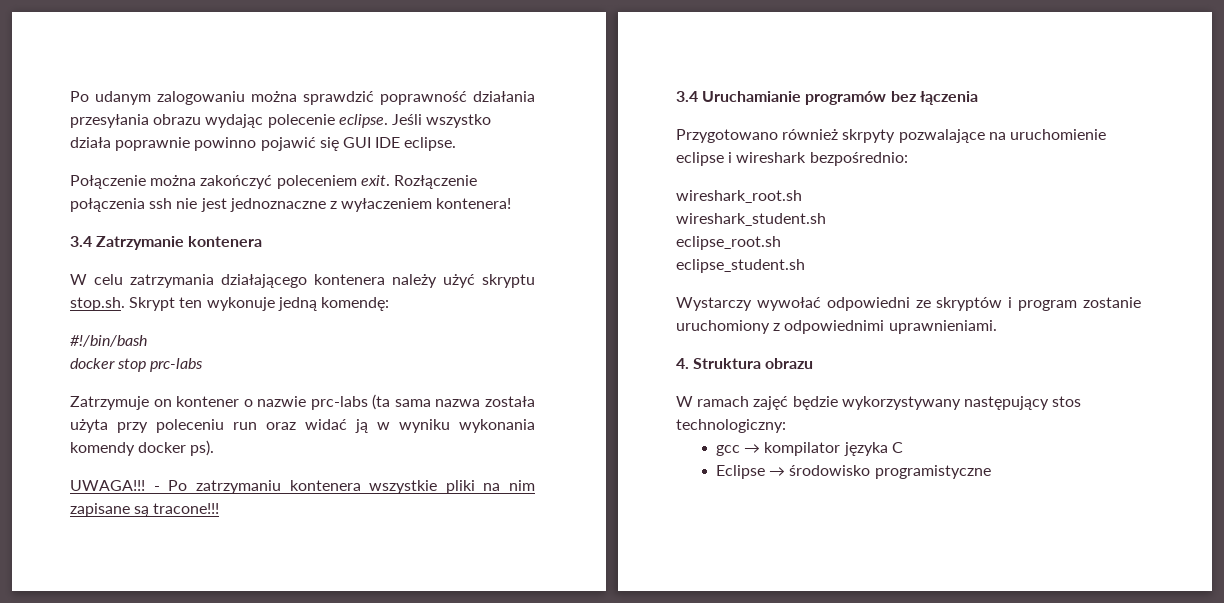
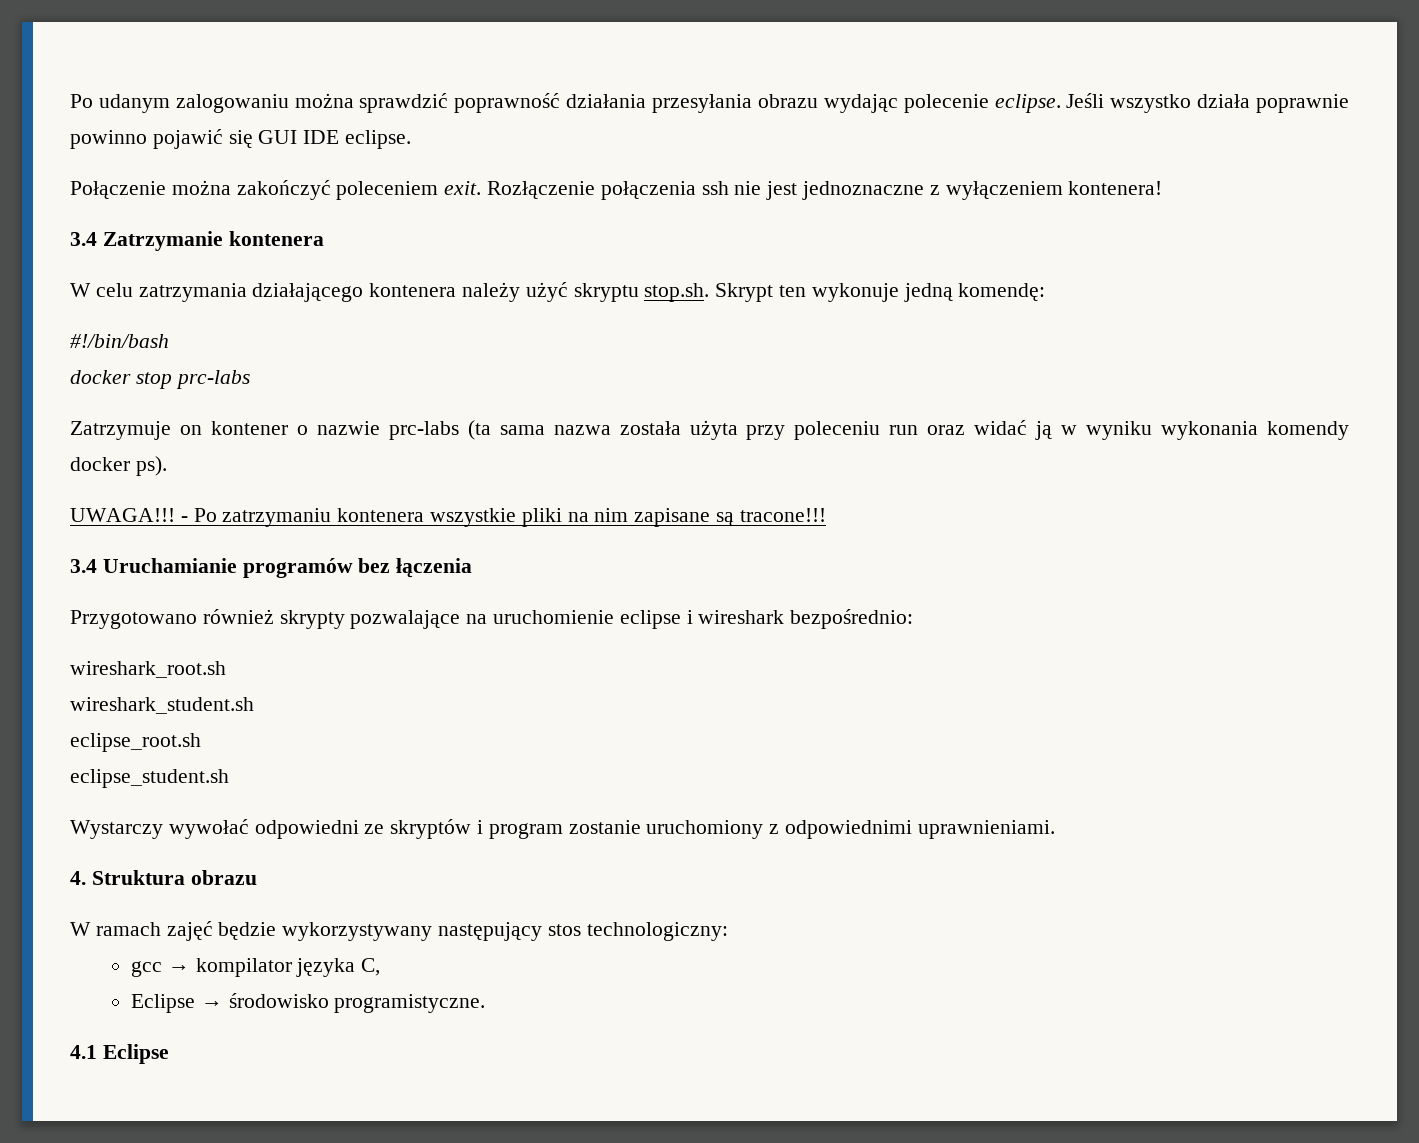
- Rozłączenie połączenia ssh nie jest jednoznaczne z wyłaczeniem kontenera!
+ Rozłączenie połączenia ssh nie jest jednoznaczne z wyłączeniem kontenera!
- Przygotowano również skrpyty pozwalające na uruchomienie eclipse i wireshark bezpośrednio:
+ Przygotowano również skrypty pozwalające na uruchomienie eclipse i wireshark bezpośrednio:
- gcc → kompilator języka C
+ gcc → kompilator języka C,
- Eclipse → środowisko programistyczne
+ Eclipse → środowisko programistyczne.
+ 4.1 Eclipse

